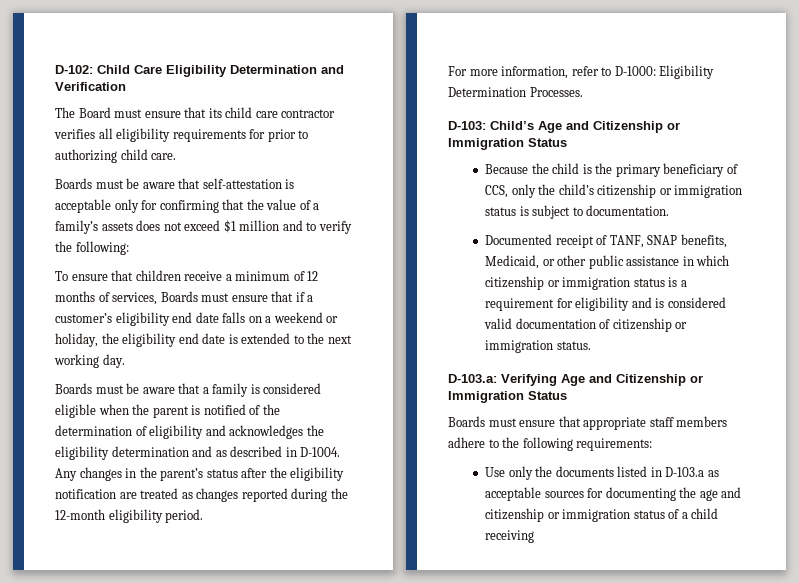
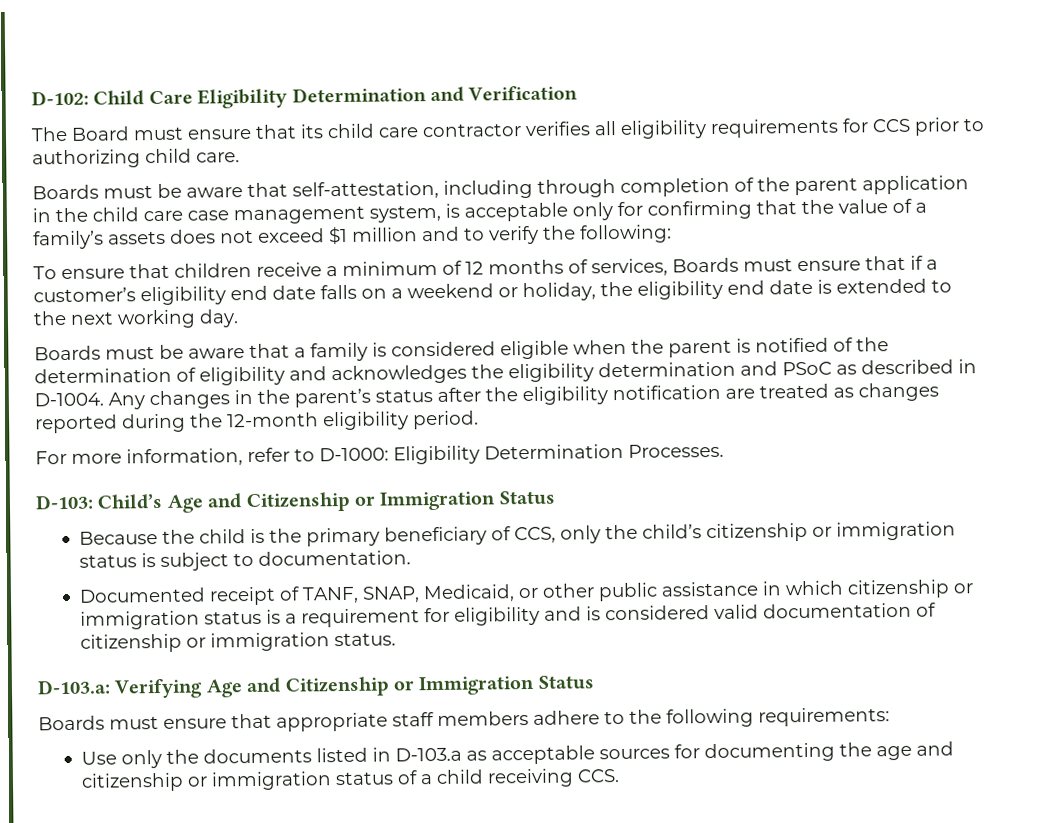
- The Board must ensure that its child care contractor verifies all eligibility requirements for prior to authorizing child care.
+ The Board must ensure that its child care contractor verifies all eligibility requirements for CCS prior to authorizing child care.
- Boards must be aware that self-attestation is acceptable only for confirming that the value of a family’s assets does not exceed $1 million and to verify the following:
+ Boards must be aware that self-attestation, including through completion of the parent application in the child care case management system, is acceptable only for confirming that the value of a family’s assets does not exceed $1 million and to verify the following:
- Boards must be aware that a family is considered eligible when the parent is notified of the determination of eligibility and acknowledges the eligibility determination and as described in D-1004.
+ Boards must be aware that a family is considered eligible when the parent is notified of the determination of eligibility and acknowledges the eligibility determination and PSoC as described in D-1004.
- Documented receipt of TANF, SNAP benefits, Medicaid, or other public assistance in which citizenship or immigration status is a requirement for eligibility and is considered valid documentation of citizenship or immigration status.
+ Documented receipt of TANF, SNAP, Medicaid, or other public assistance in which citizenship or immigration status is a requirement for eligibility and is considered valid documentation of citizenship or immigration status.
- Use only the documents listed in D-103.a as acceptable sources for documenting the age and citizenship or immigration status of a child receiving
+ Use only the documents listed in D-103.a as acceptable sources for documenting the age and citizenship or immigration status of a child receiving CCS.

